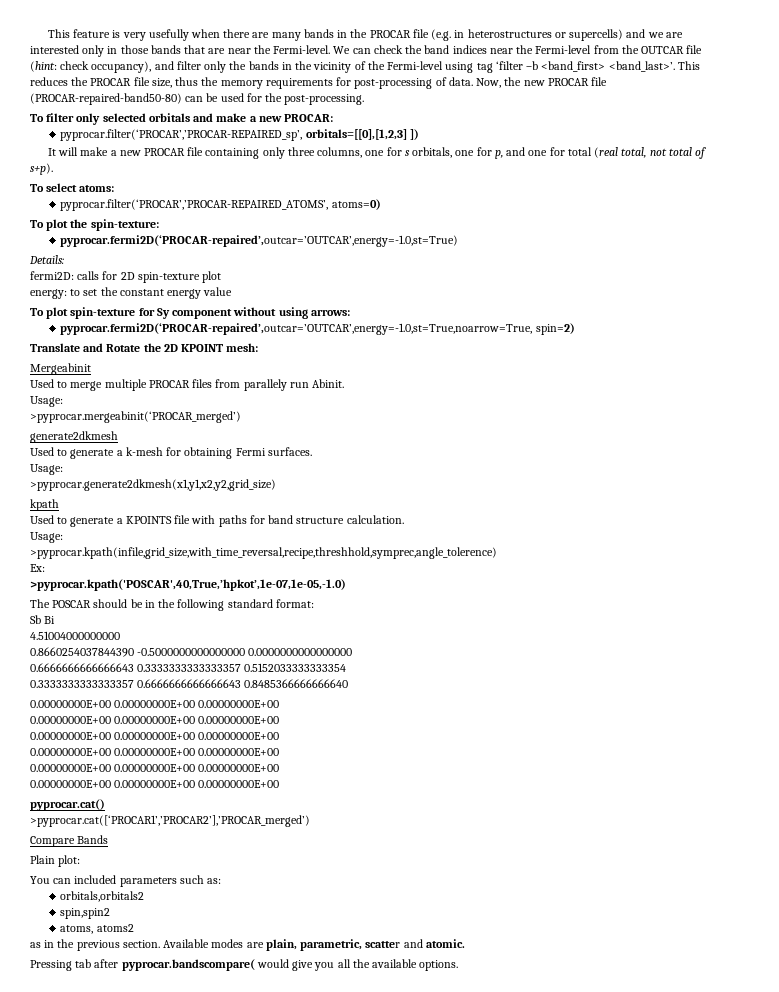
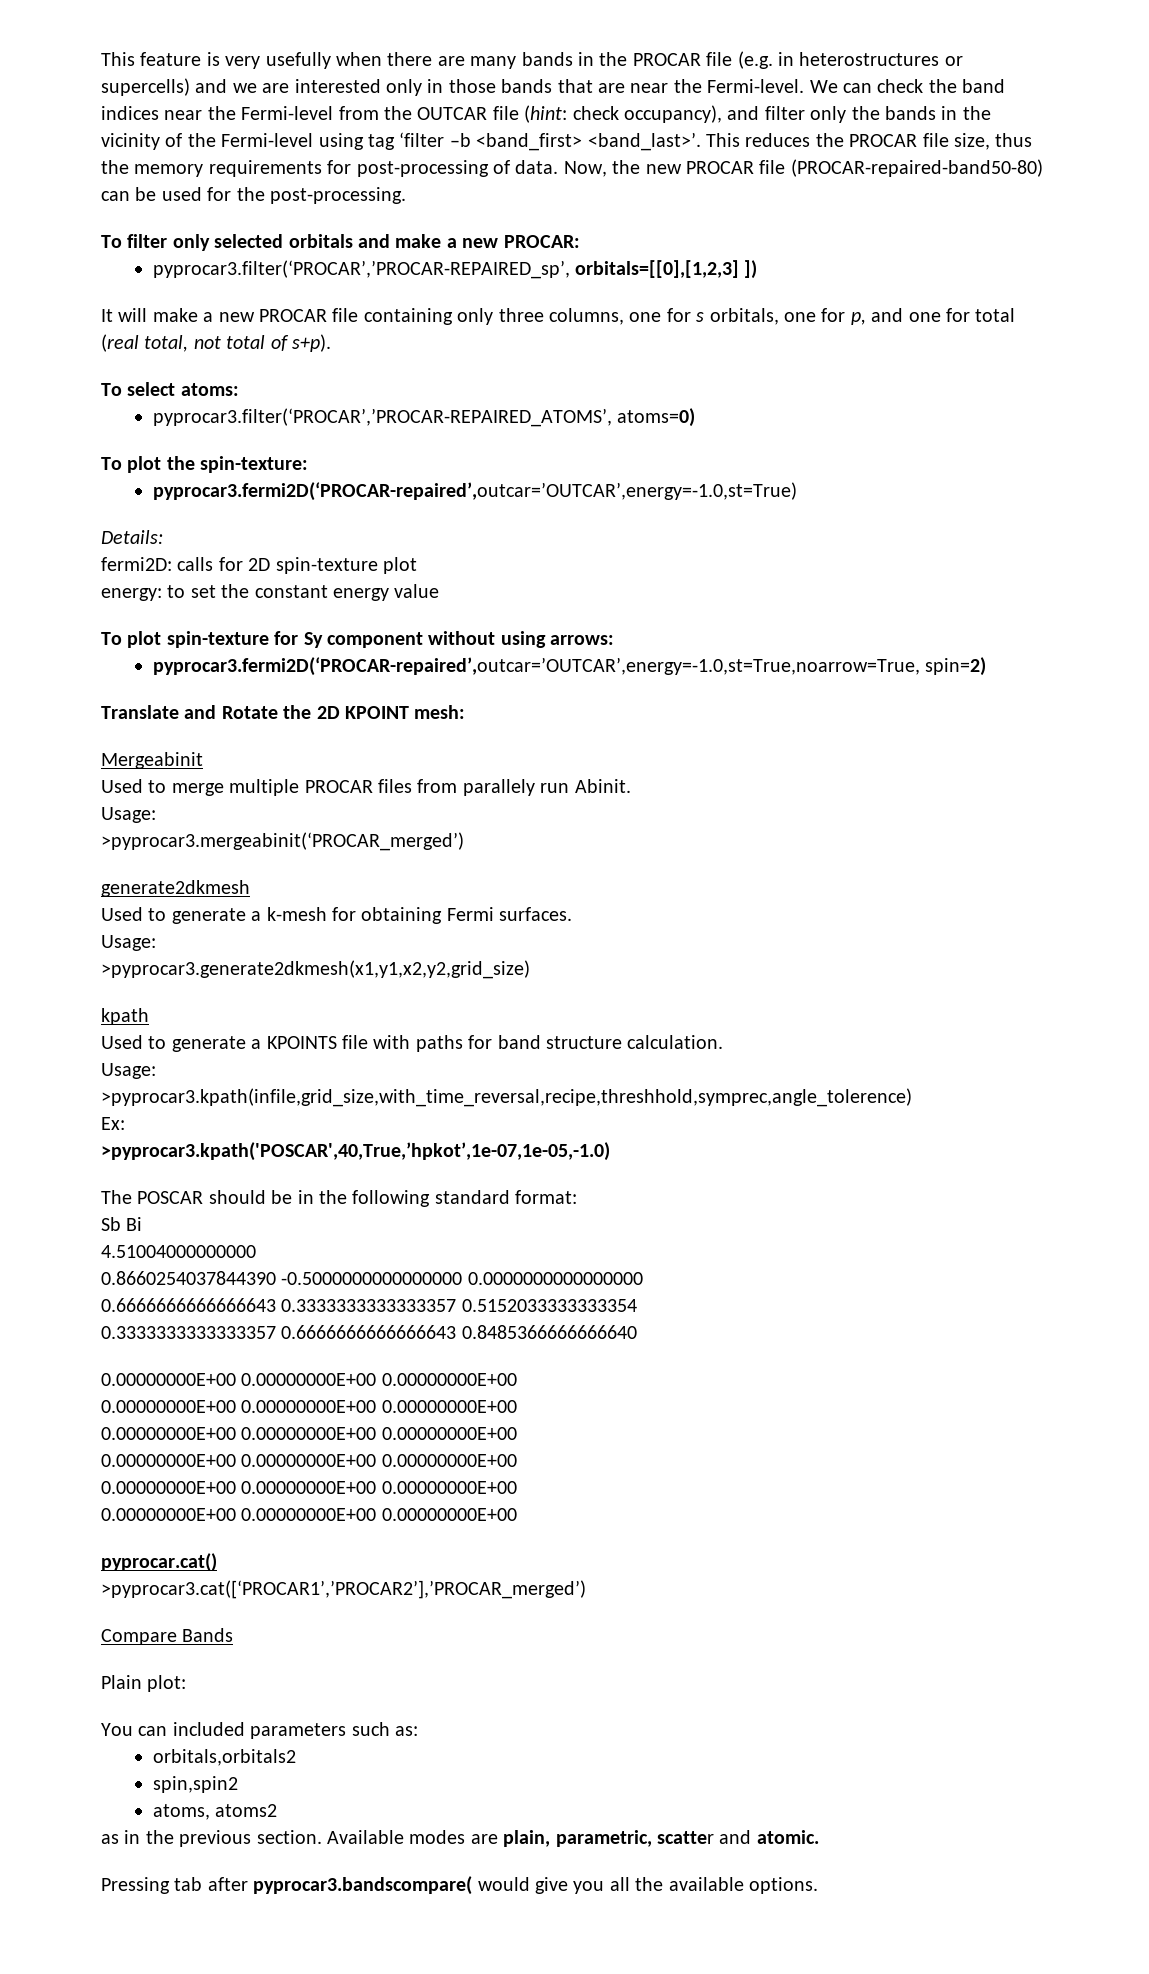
- pyprocar.filter(‘PROCAR’,’PROCAR-REPAIRED_sp’, orbitals=[[0],[1,2,3] ])
+ pyprocar3.filter(‘PROCAR’,’PROCAR-REPAIRED_sp’, orbitals=[[0],[1,2,3] ])
- pyprocar.filter(‘PROCAR’,’PROCAR-REPAIRED_ATOMS’, atoms=0)
+ pyprocar3.filter(‘PROCAR’,’PROCAR-REPAIRED_ATOMS’, atoms=0)
- pyprocar.fermi2D(‘PROCAR-repaired’,outcar=’OUTCAR’,energy=-1.0,st=True)
+ pyprocar3.fermi2D(‘PROCAR-repaired’,outcar=’OUTCAR’,energy=-1.0,st=True)
- pyprocar.fermi2D(‘PROCAR-repaired’,outcar=’OUTCAR’,energy=-1.0,st=True,noarrow=True, spin=2)
+ pyprocar3.fermi2D(‘PROCAR-repaired’,outcar=’OUTCAR’,energy=-1.0,st=True,noarrow=True, spin=2)
- >pyprocar.mergeabinit(‘PROCAR_merged’)
+ >pyprocar3.mergeabinit(‘PROCAR_merged’)
- >pyprocar.generate2dkmesh(x1,y1,x2,y2,grid_size)
+ >pyprocar3.generate2dkmesh(x1,y1,x2,y2,grid_size)
- >pyprocar.kpath(infile,grid_size,with_time_reversal,recipe,threshhold,symprec,angle_tolerence)
+ >pyprocar3.kpath(infile,grid_size,with_time_reversal,recipe,threshhold,symprec,angle_tolerence)
- >pyprocar.kpath('POSCAR',40,True,’hpkot’,1e-07,1e-05,-1.0)
+ >pyprocar3.kpath('POSCAR',40,True,’hpkot’,1e-07,1e-05,-1.0)
- >pyprocar.cat([‘PROCAR1’,’PROCAR2’],’PROCAR_merged’)
+ >pyprocar3.cat([‘PROCAR1’,’PROCAR2’],’PROCAR_merged’)
- Pressing tab after pyprocar.bandscompare( would give you all the available options.
+ Pressing tab after pyprocar3.bandscompare( would give you all the available options.

